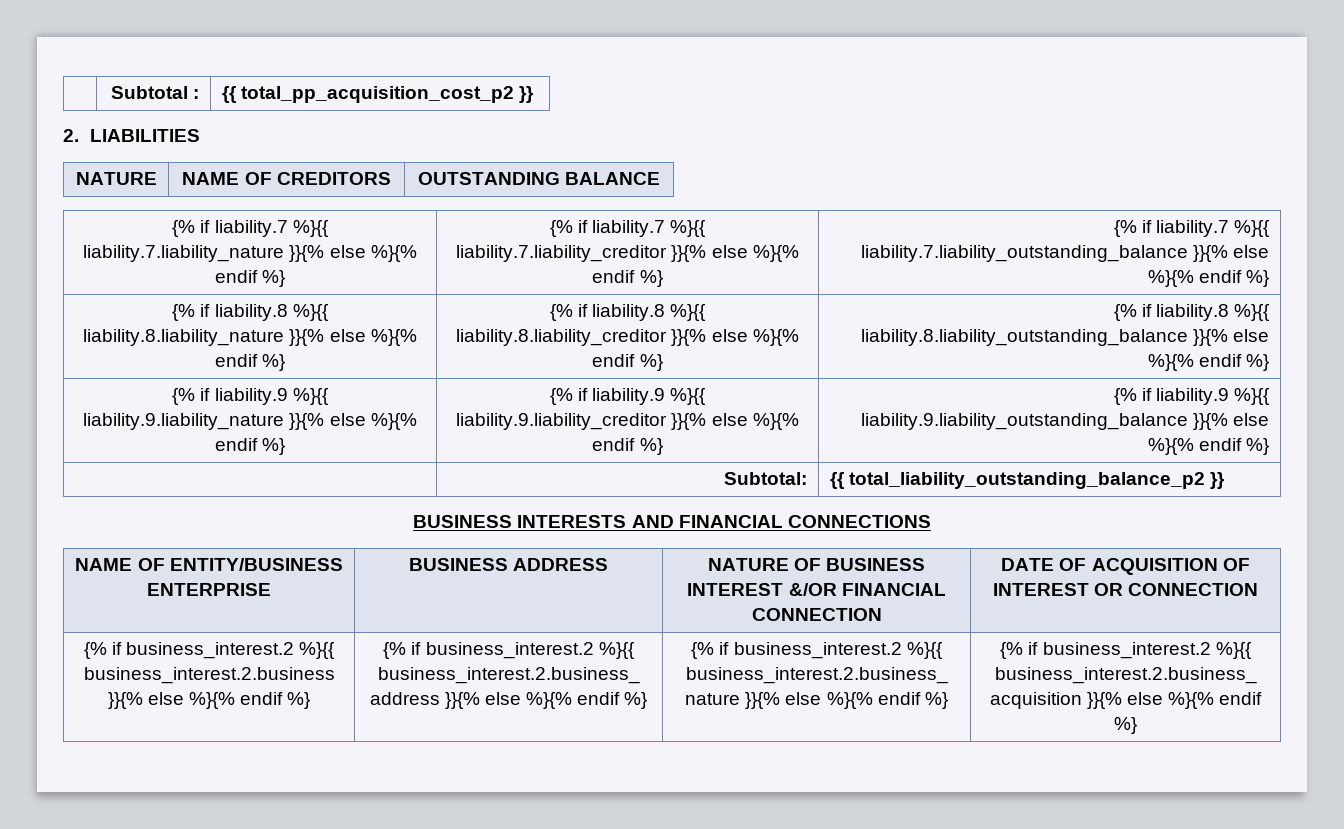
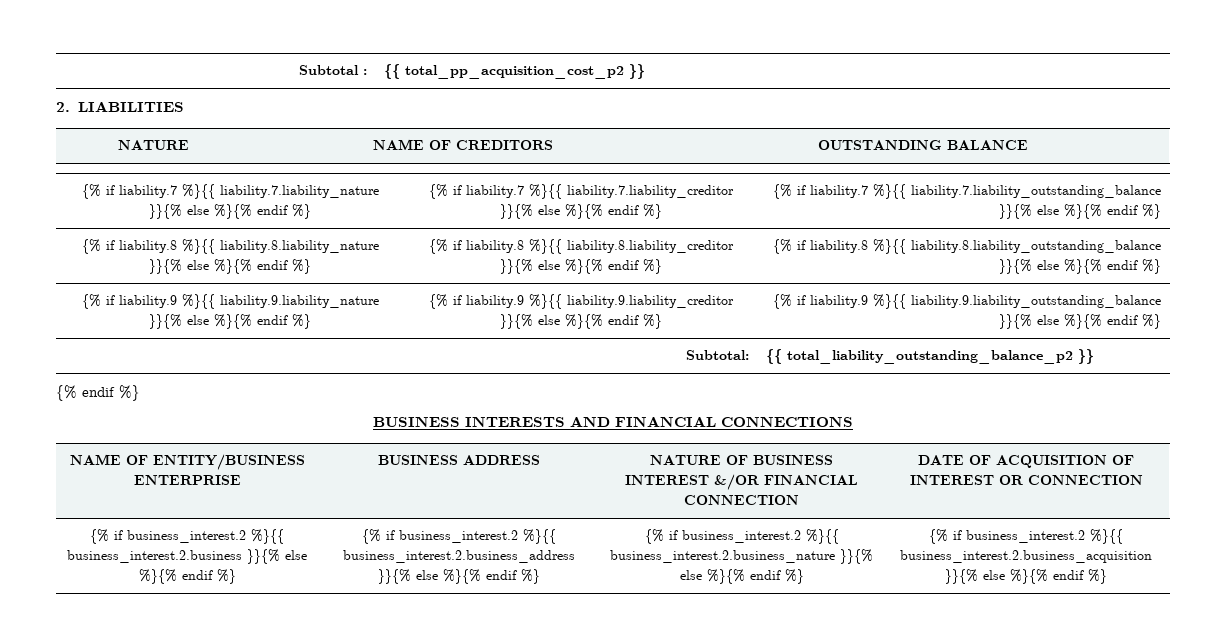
+ {% endif %}

